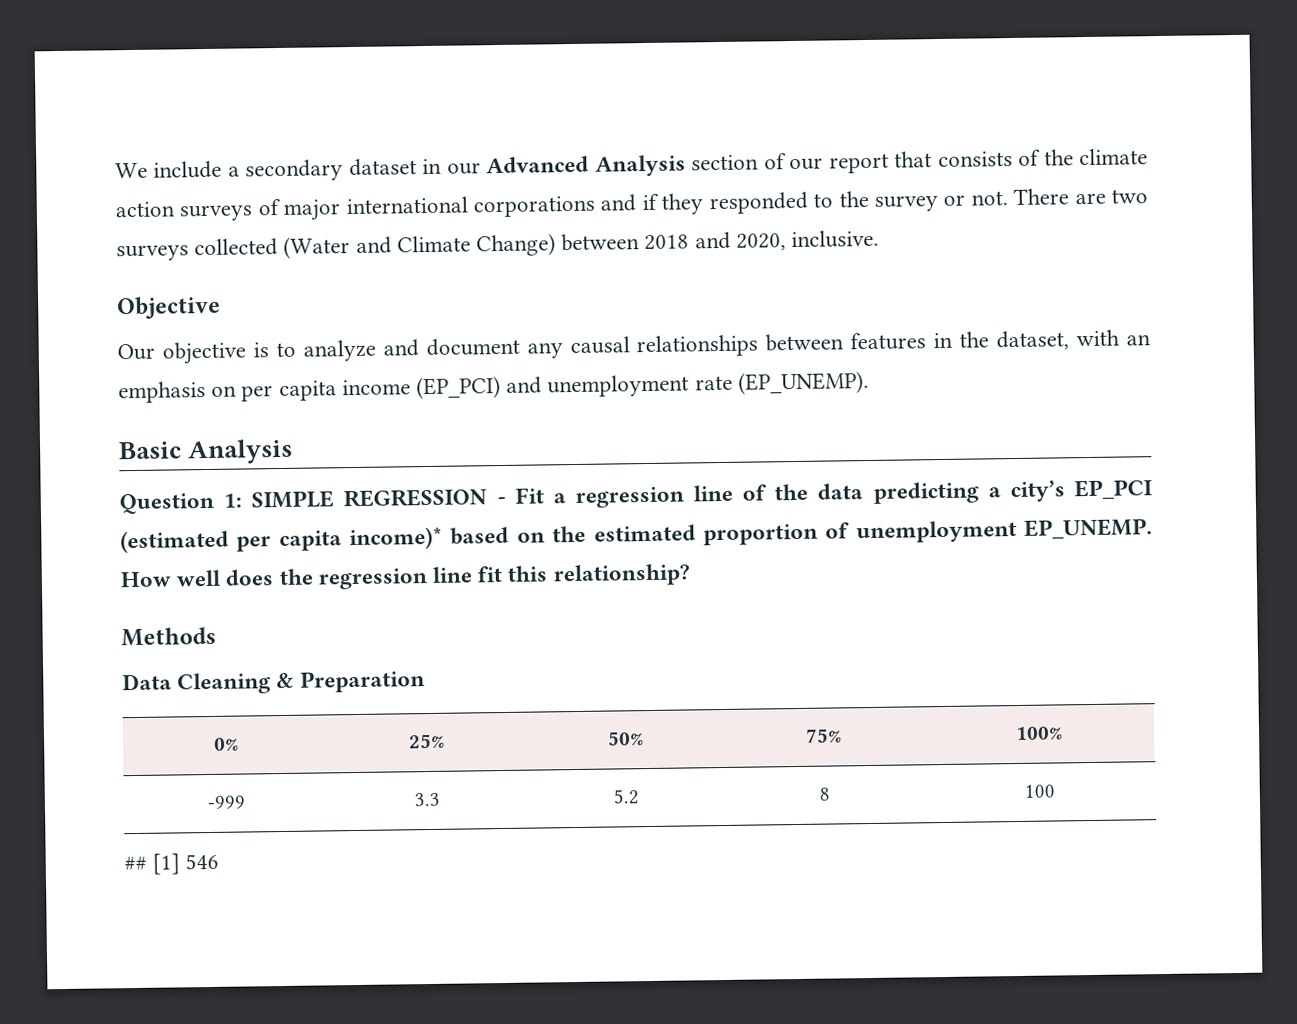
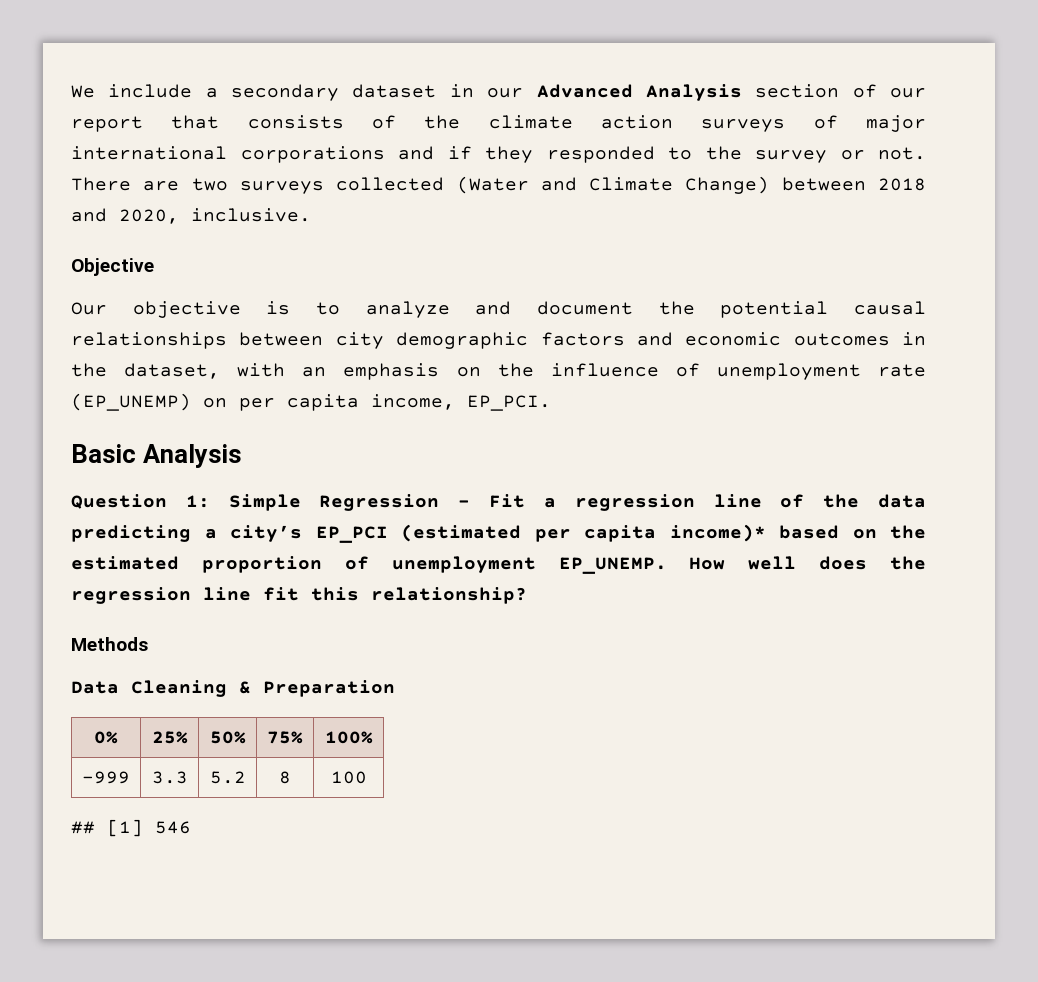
- Our objective is to analyze and document any causal relationships between features in the dataset, with an emphasis on per capita income (EP_PCI) and unemployment rate (EP_UNEMP).
+ Our objective is to analyze and document the potential causal relationships between city demographic factors and economic outcomes in the dataset, with an emphasis on the influence of unemployment rate (EP_UNEMP) on per capita income, EP_PCI.
- Question 1: SIMPLE REGRESSION - Fit a regression line of the data predicting a city’s EP_PCI (estimated per capita income)* based on the estimated proportion of unemployment EP_UNEMP.
+ Question 1: Simple Regression - Fit a regression line of the data predicting a city’s EP_PCI (estimated per capita income)* based on the estimated proportion of unemployment EP_UNEMP.

